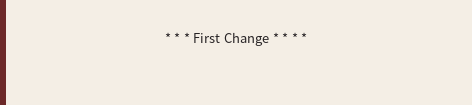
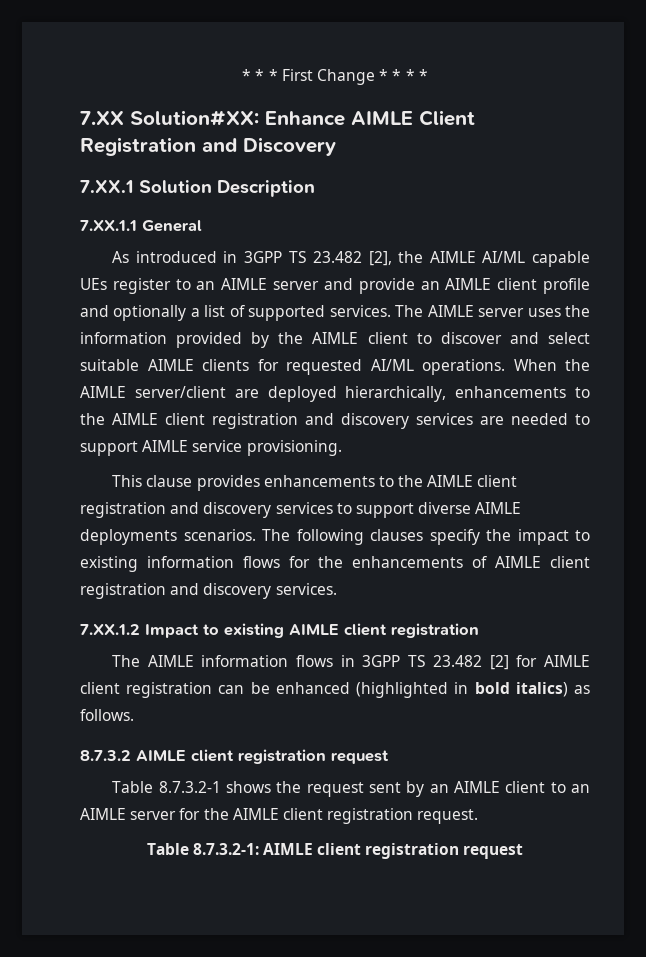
+ 7.XX Solution#XX: Enhance AIMLE Client Registration and Discovery
+ 7.XX.1 Solution Description
+ 7.XX.1.1 General
+ As introduced in 3GPP TS 23.482 [2], the AIMLE AI/ML capable UEs register to an AIMLE server and provide an AIMLE client profile and optionally a list of supported services. The AIMLE server uses the information provided by the AIMLE client to discover and select suitable AIMLE clients for requested AI/ML operations. When the AIMLE server/client are deployed hierarchically, enhancements to the AIMLE client registration and discovery services are needed to support AIMLE service provisioning.
+ This clause provides enhancements to the AIMLE client registration and discovery services to support diverse AIMLE deployments scenarios. The following clauses specify the impact to existing information flows for the enhancements of AIMLE client registration and discovery services.
+ 7.XX.1.2 Impact to existing AIMLE client registration
+ The AIMLE information flows in 3GPP TS 23.482 [2] for AIMLE client registration can be enhanced (highlighted in bold italics) as follows.
+ 8.7.3.2 AIMLE client registration request
+ Table 8.7.3.2-1 shows the request sent by an AIMLE client to an AIMLE server for the AIMLE client registration request.
+ Table 8.7.3.2-1: AIMLE client registration request

